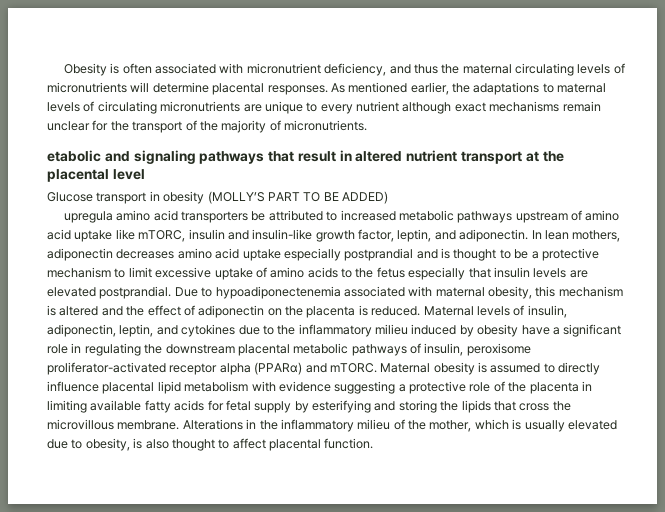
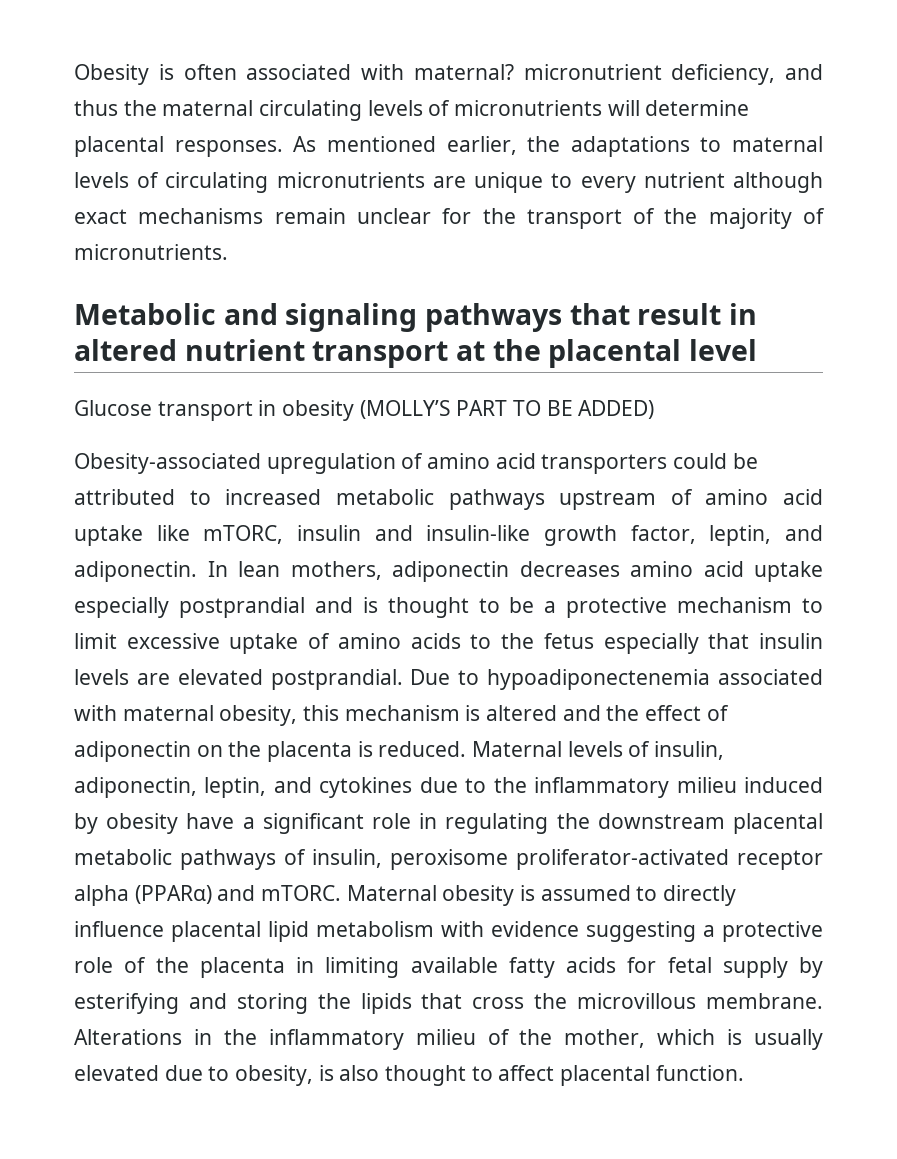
- Obesity is often associated with micronutrient deficiency, and thus the maternal circulating levels of micronutrients will determine placental responses.
+ Obesity is often associated with maternal? micronutrient deficiency, and thus the maternal circulating levels of micronutrients will determine placental responses.
- etabolic and signaling pathways that result in altered nutrient transport at the placental level
+ Metabolic and signaling pathways that result in altered nutrient transport at the placental level
- upregula amino acid transporters be attributed to increased metabolic pathways upstream of amino acid uptake like mTORC, insulin and insulin-like growth factor, leptin, and adiponectin.
+ Obesity-associated upregulation of amino acid transporters could be attributed to increased metabolic pathways upstream of amino acid uptake like mTORC, insulin and insulin-like growth factor, leptin, and adiponectin.

